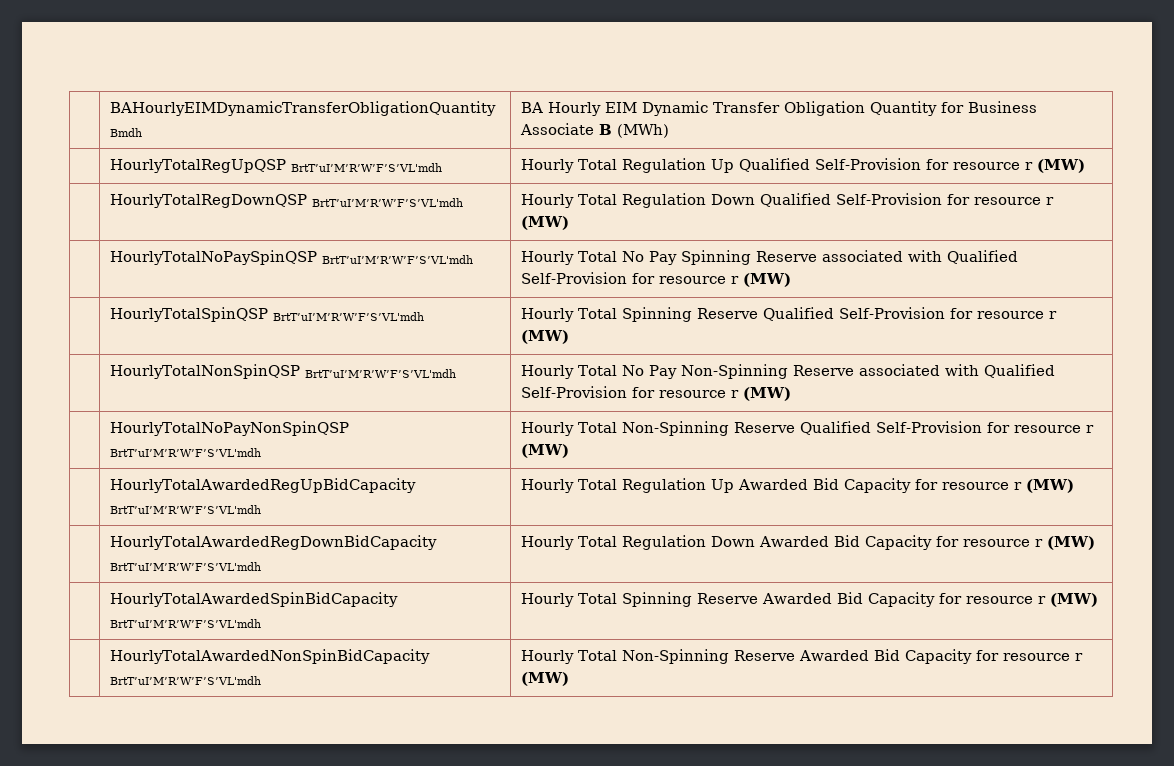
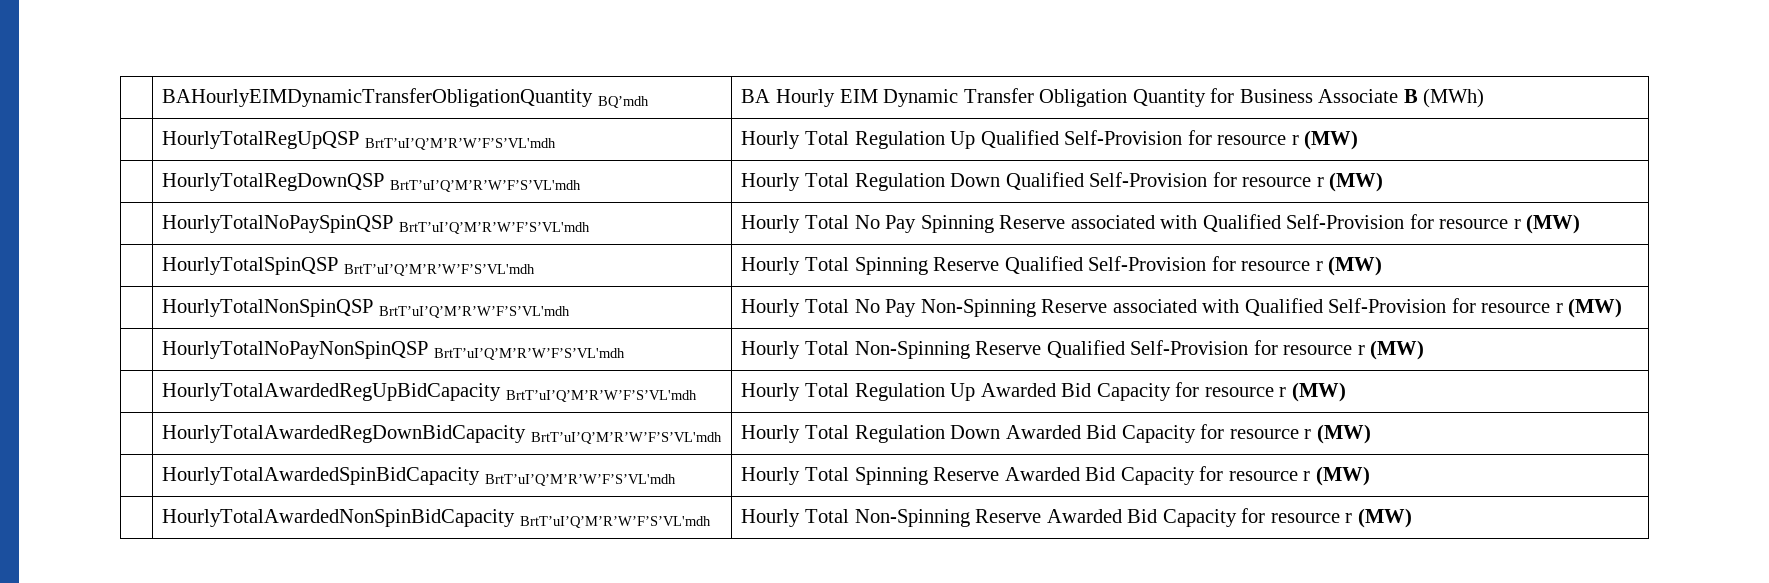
- | BAHourlyEIMDynamicTransferObligationQuantity Bmdh | BA Hourly EIM Dynamic Transfer Obligation Quantity for Business Associate B (MWh)
+ | BAHourlyEIMDynamicTransferObligationQuantity BQ’mdh | BA Hourly EIM Dynamic Transfer Obligation Quantity for Business Associate B (MWh)
- | HourlyTotalRegUpQSP BrtT’uI’M’R’W’F’S’VL'mdh | Hourly Total Regulation Up Qualified Self-Provision for resource r (MW)
+ | HourlyTotalRegUpQSP BrtT’uI’Q’M’R’W’F’S’VL'mdh | Hourly Total Regulation Up Qualified Self-Provision for resource r (MW)
- | HourlyTotalRegDownQSP BrtT’uI’M’R’W’F’S’VL'mdh | Hourly Total Regulation Down Qualified Self-Provision for resource r (MW)
+ | HourlyTotalRegDownQSP BrtT’uI’Q’M’R’W’F’S’VL'mdh | Hourly Total Regulation Down Qualified Self-Provision for resource r (MW)
- | HourlyTotalNoPaySpinQSP BrtT’uI’M’R’W’F’S’VL'mdh | Hourly Total No Pay Spinning Reserve associated with Qualified Self-Provision for resource r (MW)
+ | HourlyTotalNoPaySpinQSP BrtT’uI’Q’M’R’W’F’S’VL'mdh | Hourly Total No Pay Spinning Reserve associated with Qualified Self-Provision for resource r (MW)
- | HourlyTotalSpinQSP BrtT’uI’M’R’W’F’S’VL'mdh | Hourly Total Spinning Reserve Qualified Self-Provision for resource r (MW)
+ | HourlyTotalSpinQSP BrtT’uI’Q’M’R’W’F’S’VL'mdh | Hourly Total Spinning Reserve Qualified Self-Provision for resource r (MW)
- | HourlyTotalNonSpinQSP BrtT’uI’M’R’W’F’S’VL'mdh | Hourly Total No Pay Non-Spinning Reserve associated with Qualified Self-Provision for resource r (MW)
+ | HourlyTotalNonSpinQSP BrtT’uI’Q’M’R’W’F’S’VL'mdh | Hourly Total No Pay Non-Spinning Reserve associated with Qualified Self-Provision for resource r (MW)
- | HourlyTotalNoPayNonSpinQSP BrtT’uI’M’R’W’F’S’VL'mdh | Hourly Total Non-Spinning Reserve Qualified Self-Provision for resource r (MW)
+ | HourlyTotalNoPayNonSpinQSP BrtT’uI’Q’M’R’W’F’S’VL'mdh | Hourly Total Non-Spinning Reserve Qualified Self-Provision for resource r (MW)
- | HourlyTotalAwardedRegUpBidCapacity BrtT’uI’M’R’W’F’S’VL'mdh | Hourly Total Regulation Up Awarded Bid Capacity for resource r (MW)
+ | HourlyTotalAwardedRegUpBidCapacity BrtT’uI’Q’M’R’W’F’S’VL'mdh | Hourly Total Regulation Up Awarded Bid Capacity for resource r (MW)
- | HourlyTotalAwardedRegDownBidCapacity BrtT’uI’M’R’W’F’S’VL'mdh | Hourly Total Regulation Down Awarded Bid Capacity for resource r (MW)
+ | HourlyTotalAwardedRegDownBidCapacity BrtT’uI’Q’M’R’W’F’S’VL'mdh | Hourly Total Regulation Down Awarded Bid Capacity for resource r (MW)
- | HourlyTotalAwardedSpinBidCapacity BrtT’uI’M’R’W’F’S’VL'mdh | Hourly Total Spinning Reserve Awarded Bid Capacity for resource r (MW)
+ | HourlyTotalAwardedSpinBidCapacity BrtT’uI’Q’M’R’W’F’S’VL'mdh | Hourly Total Spinning Reserve Awarded Bid Capacity for resource r (MW)
- | HourlyTotalAwardedNonSpinBidCapacity BrtT’uI’M’R’W’F’S’VL'mdh | Hourly Total Non-Spinning Reserve Awarded Bid Capacity for resource r (MW)
+ | HourlyTotalAwardedNonSpinBidCapacity BrtT’uI’Q’M’R’W’F’S’VL'mdh | Hourly Total Non-Spinning Reserve Awarded Bid Capacity for resource r (MW)

